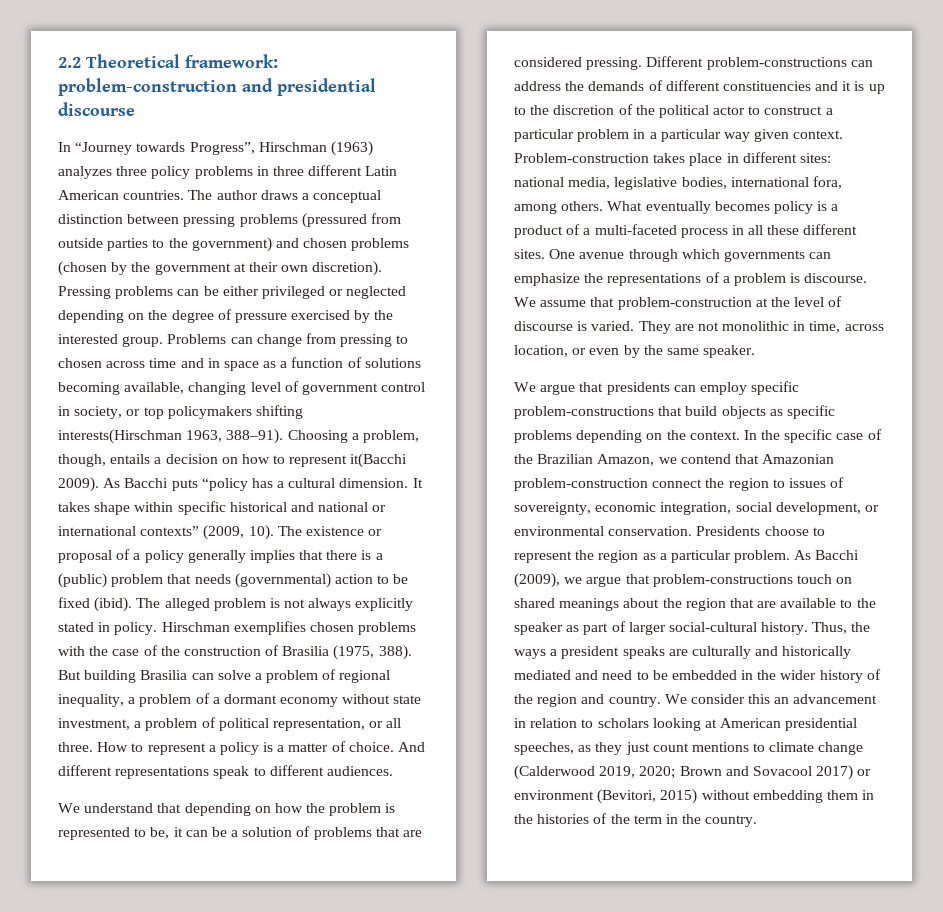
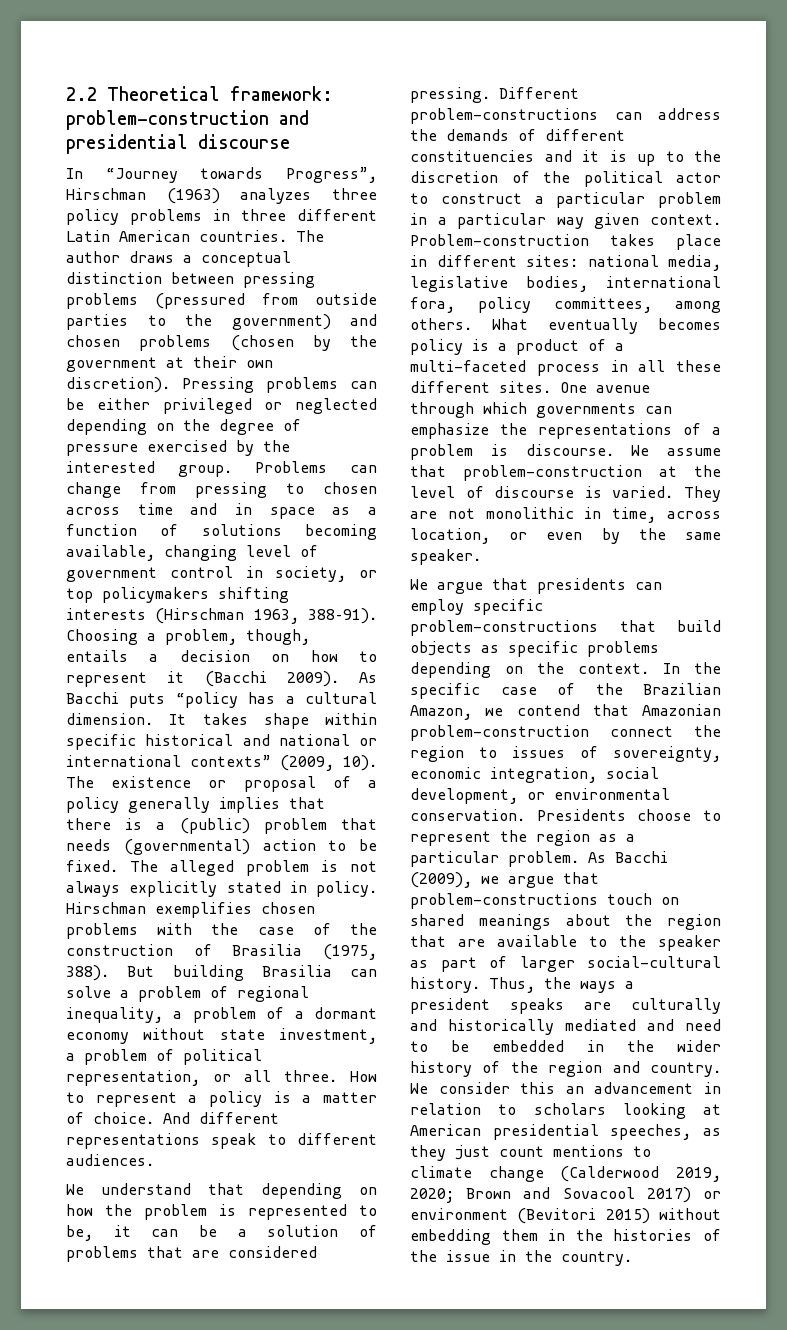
- Problems can change from pressing to chosen across time and in space as a function of solutions becoming available, changing level of government control in society, or top policymakers shifting interests(Hirschman 1963, 388–91).
+ Problems can change from pressing to chosen across time and in space as a function of solutions becoming available, changing level of government control in society, or top policymakers shifting interests (Hirschman 1963, 388–91).
- Choosing a problem, though, entails a decision on how to represent it(Bacchi 2009).
+ Choosing a problem, though, entails a decision on how to represent it (Bacchi 2009).
- The existence or proposal of a policy generally implies that there is a (public) problem that needs (governmental) action to be fixed (ibid).
+ The existence or proposal of a policy generally implies that there is a (public) problem that needs (governmental) action to be fixed.
- Problem-construction takes place in different sites: national media, legislative bodies, international fora, among others.
+ Problem-construction takes place in different sites: national media, legislative bodies, international fora, policy committees, among others.
- We consider this an advancement in relation to scholars looking at American presidential speeches, as they just count mentions to climate change (Calderwood 2019, 2020; Brown and Sovacool 2017) or environment (Bevitori, 2015) without embedding them in the histories of the term in the country.
+ We consider this an advancement in relation to scholars looking at American presidential speeches, as they just count mentions to climate change (Calderwood 2019, 2020; Brown and Sovacool 2017) or environment (Bevitori 2015) without embedding them in the histories of the issue in the country.

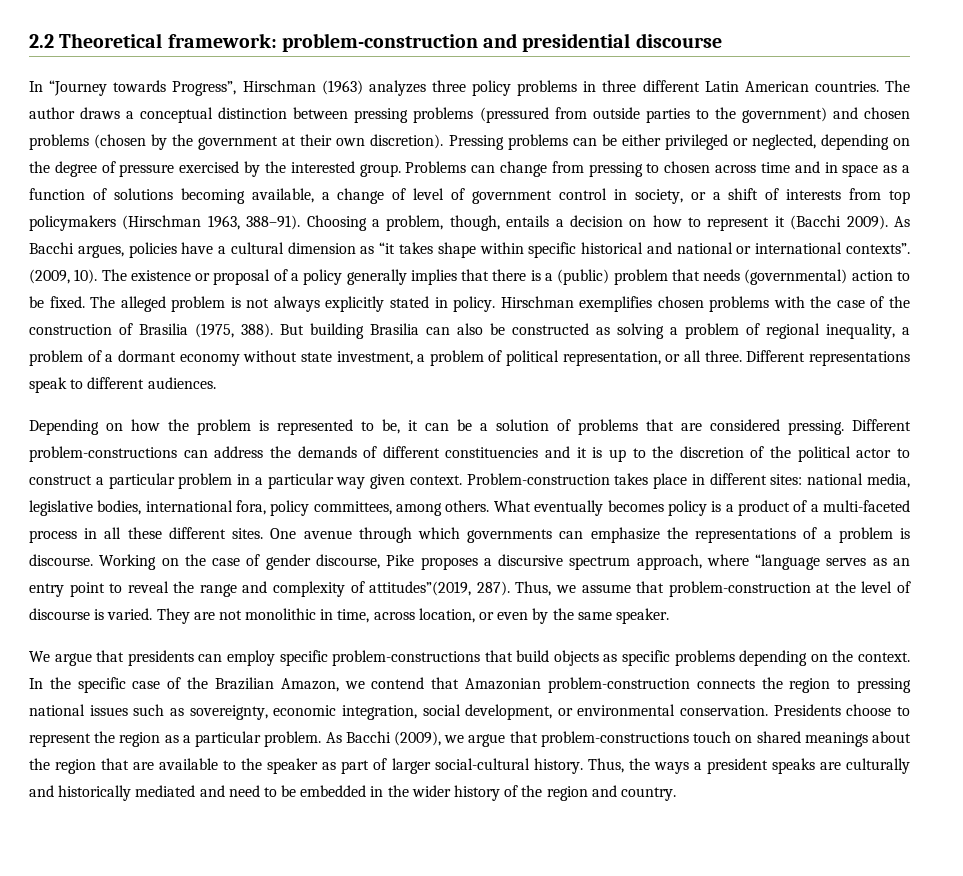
- Pressing problems can be either privileged or neglected depending on the degree of pressure exercised by the interested group.
+ Pressing problems can be either privileged or neglected, depending on the degree of pressure exercised by the interested group.
- Problems can change from pressing to chosen across time and in space as a function of solutions becoming available, changing level of government control in society, or top policymakers shifting interests (Hirschman 1963, 388–91).
+ Problems can change from pressing to chosen across time and in space as a function of solutions becoming available, a change of level of government control in society, or a shift of interests from top policymakers (Hirschman 1963, 388–91).
- As Bacchi puts “policy has a cultural dimension. It takes shape within specific historical and national or international contexts” (2009, 10).
+ As Bacchi argues, policies have a cultural dimension as “it takes shape within specific historical and national or international contexts”. (2009, 10).
- But building Brasilia can solve a problem of regional inequality, a problem of a dormant economy without state investment, a problem of political representation, or all three.
+ But building Brasilia can also be constructed as solving a problem of regional inequality, a problem of a dormant economy without state investment, a problem of political representation, or all three.
- How to represent a policy is a matter of choice. And different representations speak to different audiences.
+ Different representations speak to different audiences.
- We understand that depending on how the problem is represented to be, it can be a solution of problems that are considered pressing.
+ Depending on how the problem is represented to be, it can be a solution of problems that are considered pressing.
- We assume that problem-construction at the level of discourse is varied.
+ Working on the case of gender discourse, Pike proposes a discursive spectrum approach, where “language serves as an entry point to reveal the range and complexity of attitudes”(2019, 287). Thus, we assume that problem-construction at the level of discourse is varied.
- In the specific case of the Brazilian Amazon, we contend that Amazonian problem-construction connect the region to issues of sovereignty, economic integration, social development, or environmental conservation.
+ In the specific case of the Brazilian Amazon, we contend that Amazonian problem-construction connects the region to pressing national issues such as sovereignty, economic integration, social development, or environmental conservation.
- We consider this an advancement in relation to scholars looking at American presidential speeches, as they just count mentions to climate change (Calderwood 2019, 2020; Brown and Sovacool 2017) or environment (Bevitori 2015) without embedding them in the histories of the issue in the country.

